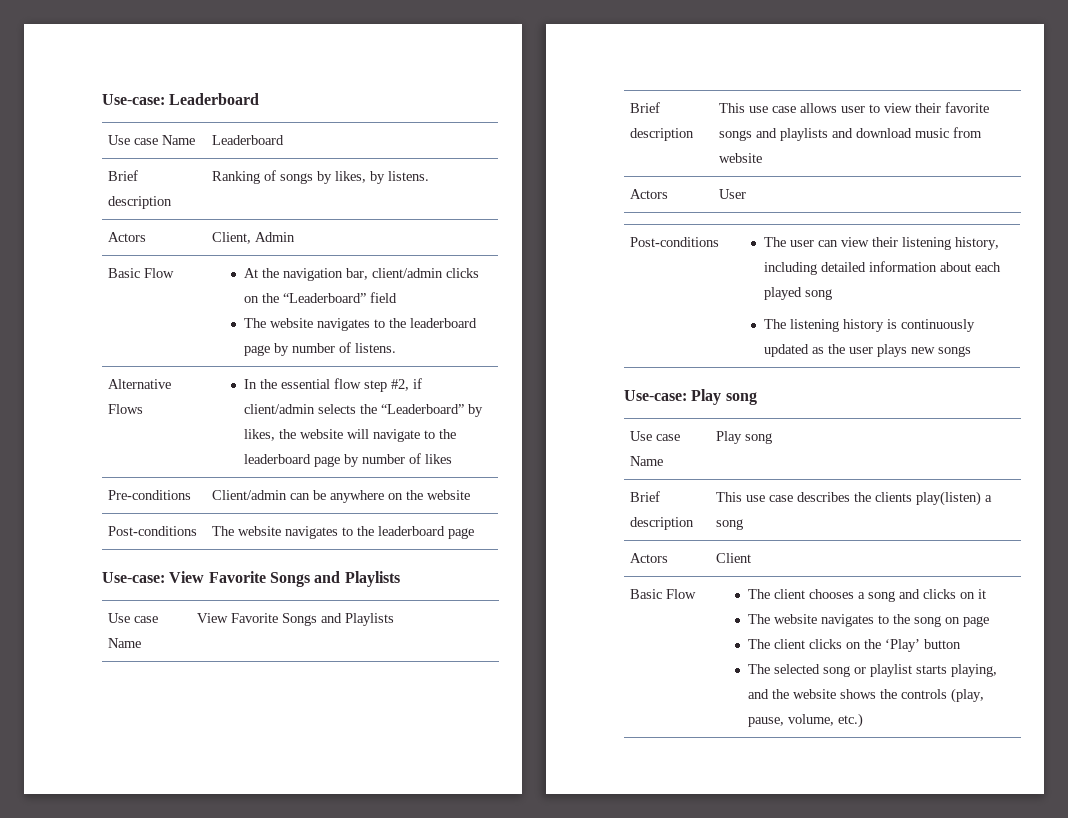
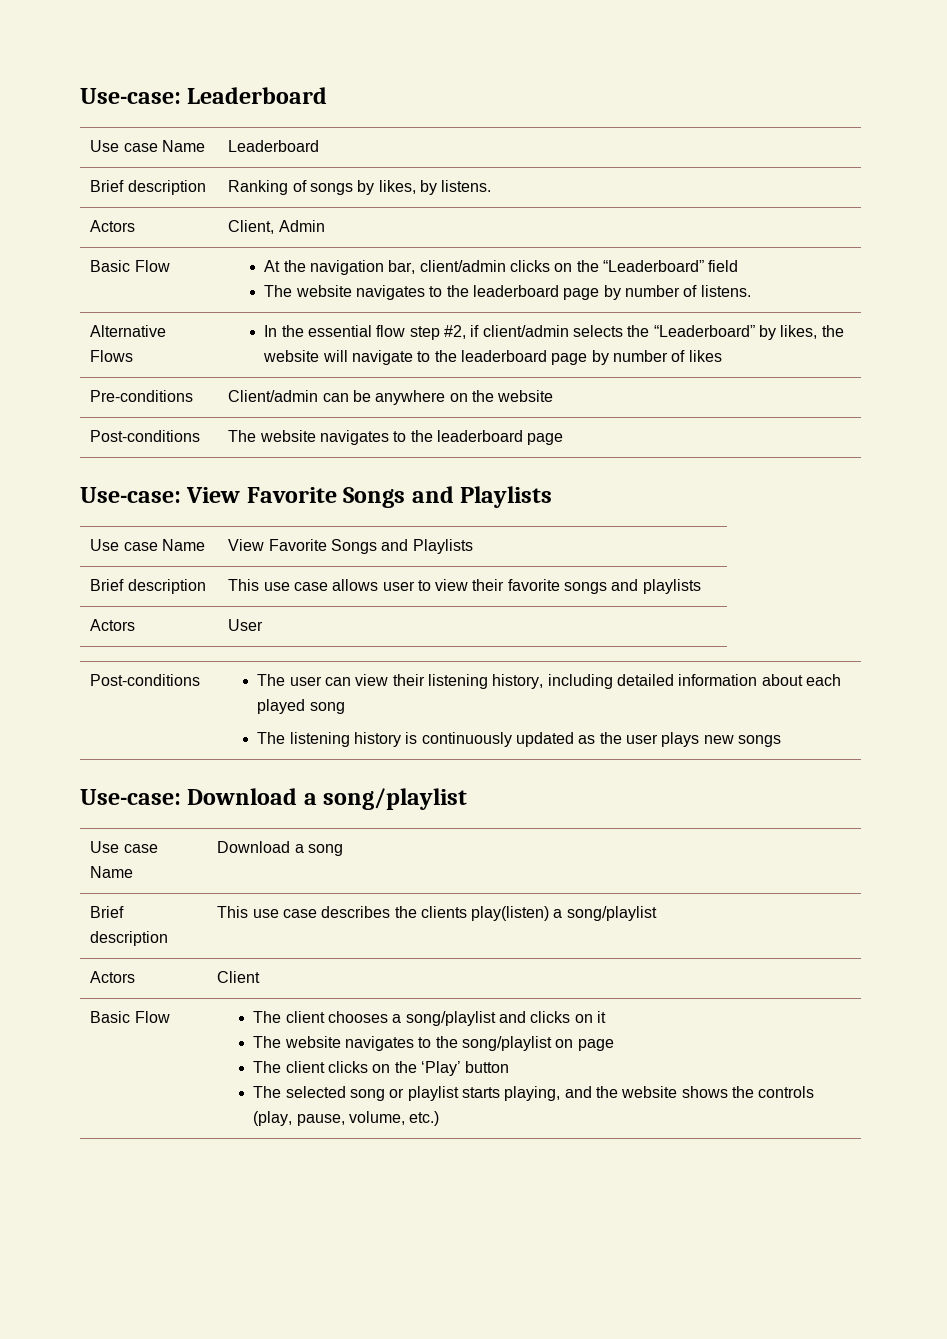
- Brief description | This use case allows user to view their favorite songs and playlists and download music from website
+ Brief description | This use case allows user to view their favorite songs and playlists
- Use-case: Play song
- Use case Name | Play song
+ Use-case: Download a song/playlist
+ Use case Name | Download a song
- Brief description | This use case describes the clients play(listen) a song
+ Brief description | This use case describes the clients play(listen) a song/playlist
- The client chooses a song and clicks on it
+ The client chooses a song/playlist and clicks on it
- The website navigates to the song on page
+ The website navigates to the song/playlist on page

